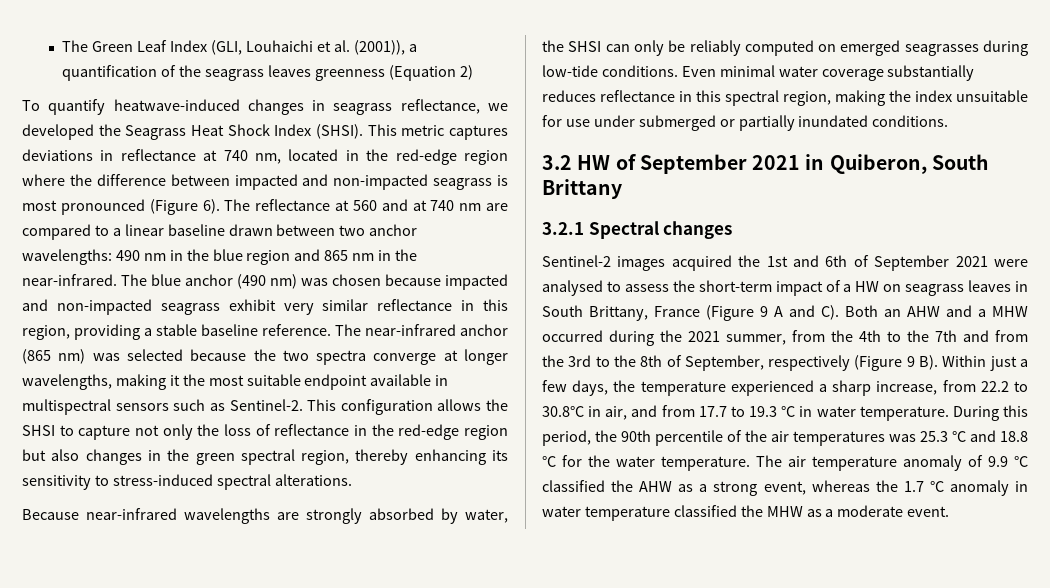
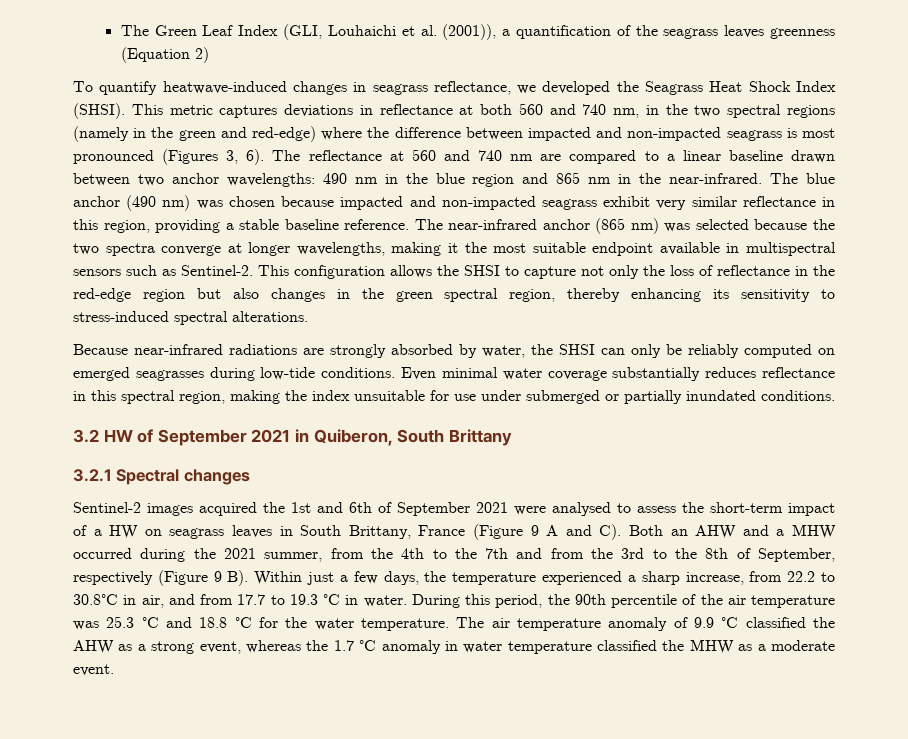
- This metric captures deviations in reflectance at 740 nm, located in the red-edge region where the difference between impacted and non-impacted seagrass is most pronounced (Figure 6).
+ This metric captures deviations in reflectance at both 560 and 740 nm, in the two spectral regions (namely in the green and red-edge) where the difference between impacted and non-impacted seagrass is most pronounced (Figures 3, 6).
- The reflectance at 560 and at 740 nm are compared to a linear baseline drawn between two anchor wavelengths: 490 nm in the blue region and 865 nm in the near-infrared.
+ The reflectance at 560 and 740 nm are compared to a linear baseline drawn between two anchor wavelengths: 490 nm in the blue region and 865 nm in the near-infrared.
- Because near-infrared wavelengths are strongly absorbed by water, the SHSI can only be reliably computed on emerged seagrasses during low-tide conditions.
+ Because near-infrared radiations are strongly absorbed by water, the SHSI can only be reliably computed on emerged seagrasses during low-tide conditions.
- Sentinel-2 images acquired the 1st and 6th of September 2021 were analysed to assess the short-term impact of a HW on seagrass leaves in South Brittany, France (Figure 9 A and C). Both an AHW and a MHW occurred during the 2021 summer, from the 4th to the 7th and from the 3rd to the 8th of September, respectively (Figure 9 B). Within just a few days, the temperature experienced a sharp increase, from 22.2 to 30.8°C in air, and from 17.7 to 19.3 °C in water temperature.
+ Sentinel-2 images acquired the 1st and 6th of September 2021 were analysed to assess the short-term impact of a HW on seagrass leaves in South Brittany, France (Figure 9 A and C). Both an AHW and a MHW occurred during the 2021 summer, from the 4th to the 7th and from the 3rd to the 8th of September, respectively (Figure 9 B). Within just a few days, the temperature experienced a sharp increase, from 22.2 to 30.8°C in air, and from 17.7 to 19.3 °C in water.
- During this period, the 90th percentile of the air temperatures was 25.3 °C and 18.8 °C for the water temperature.
+ During this period, the 90th percentile of the air temperature was 25.3 °C and 18.8 °C for the water temperature.

